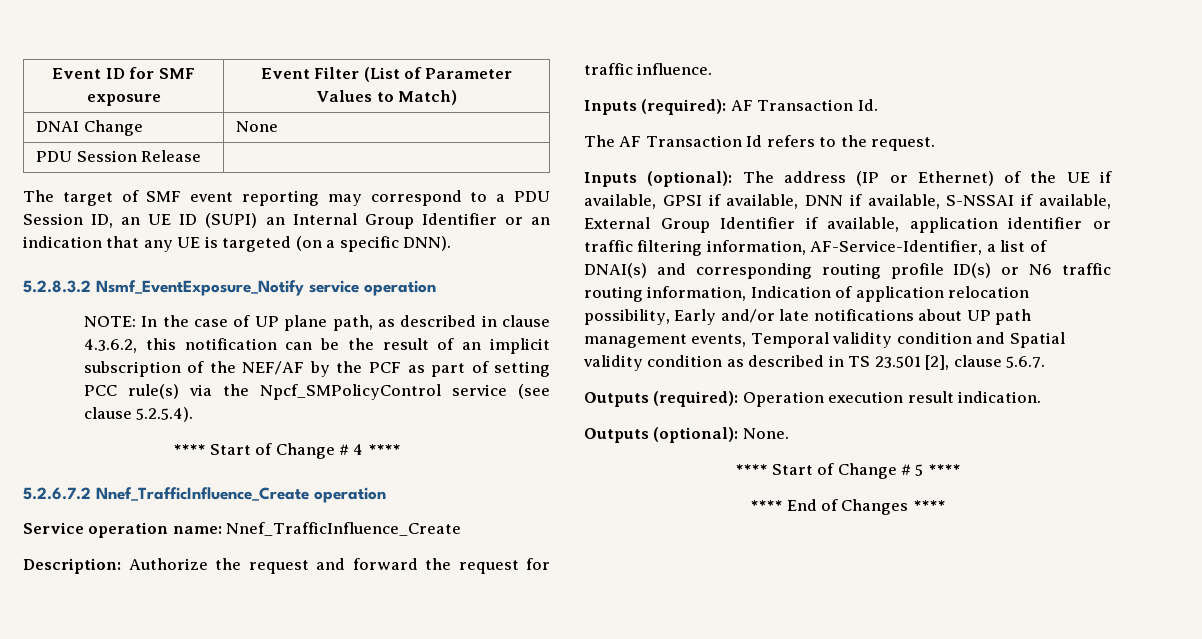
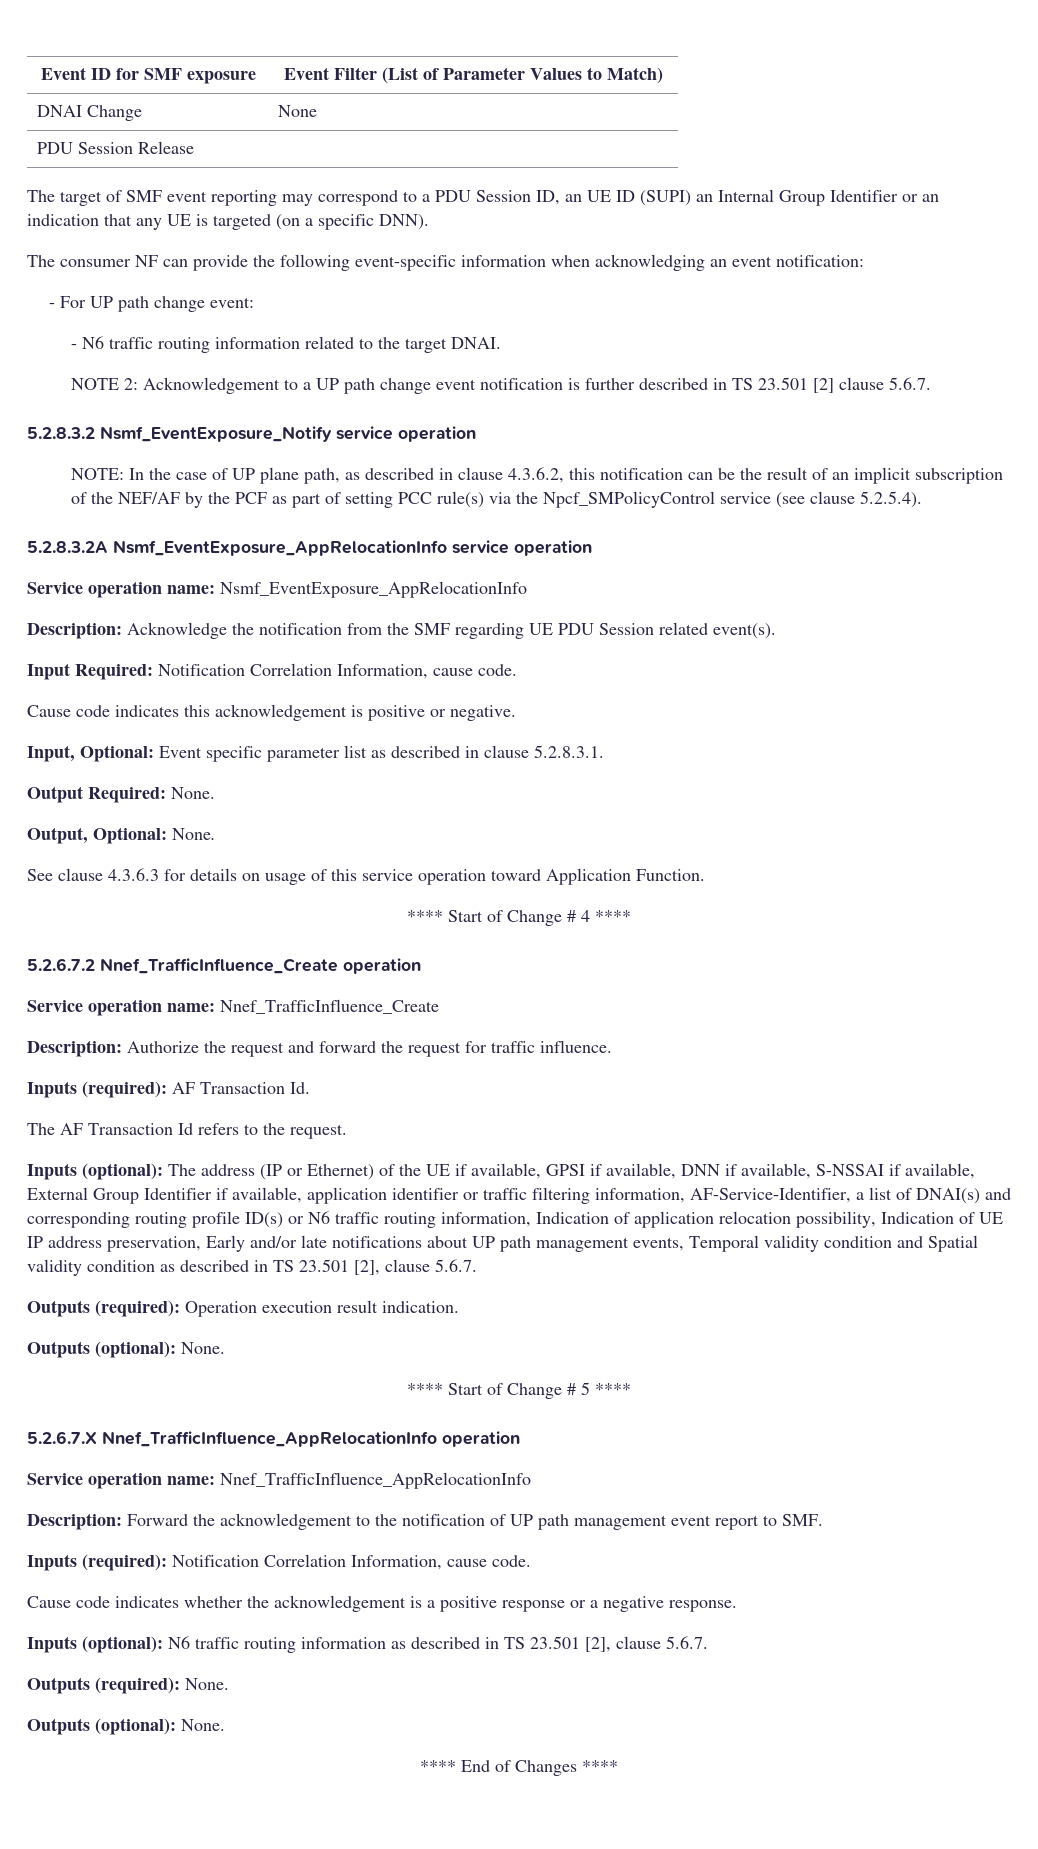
+ The consumer NF can provide the following event-specific information when acknowledging an event notification:
+ - For UP path change event:
+ - N6 traffic routing information related to the target DNAI.
+ NOTE 2: Acknowledgement to a UP path change event notification is further described in TS 23.501 [2] clause 5.6.7.
+ 5.2.8.3.2A Nsmf_EventExposure_AppRelocationInfo service operation
+ Service operation name: Nsmf_EventExposure_AppRelocationInfo
+ Description: Acknowledge the notification from the SMF regarding UE PDU Session related event(s).
+ Input Required: Notification Correlation Information, cause code.
+ Cause code indicates this acknowledgement is positive or negative.
+ Input, Optional: Event specific parameter list as described in clause 5.2.8.3.1.
+ Output Required: None.
+ Output, Optional: None.
+ See clause 4.3.6.3 for details on usage of this service operation toward Application Function.
- The address (IP or Ethernet) of the UE if available, GPSI if available, DNN if available, S-NSSAI if available, External Group Identifier if available, application identifier or traffic filtering information, AF-Service-Identifier, a list of DNAI(s) and corresponding routing profile ID(s) or N6 traffic routing information, Indication of application relocation possibility, Early and/or late notifications about UP path management events, Temporal validity condition and Spatial validity condition as described in TS 23.501 [2], clause 5.6.7.
+ The address (IP or Ethernet) of the UE if available, GPSI if available, DNN if available, S-NSSAI if available, External Group Identifier if available, application identifier or traffic filtering information, AF-Service-Identifier, a list of DNAI(s) and corresponding routing profile ID(s) or N6 traffic routing information, Indication of application relocation possibility, Indication of UE IP address preservation, Early and/or late notifications about UP path management events, Temporal validity condition and Spatial validity condition as described in TS 23.501 [2], clause 5.6.7.
+ 5.2.6.7.X Nnef_TrafficInfluence_AppRelocationInfo operation
+ Service operation name: Nnef_TrafficInfluence_AppRelocationInfo
+ Description: Forward the acknowledgement to the notification of UP path management event report to SMF.
+ Inputs (required): Notification Correlation Information, cause code.
+ Cause code indicates whether the acknowledgement is a positive response or a negative response.
+ Inputs (optional): N6 traffic routing information as described in TS 23.501 [2], clause 5.6.7.
+ Outputs (required): None.
+ Outputs (optional): None.

